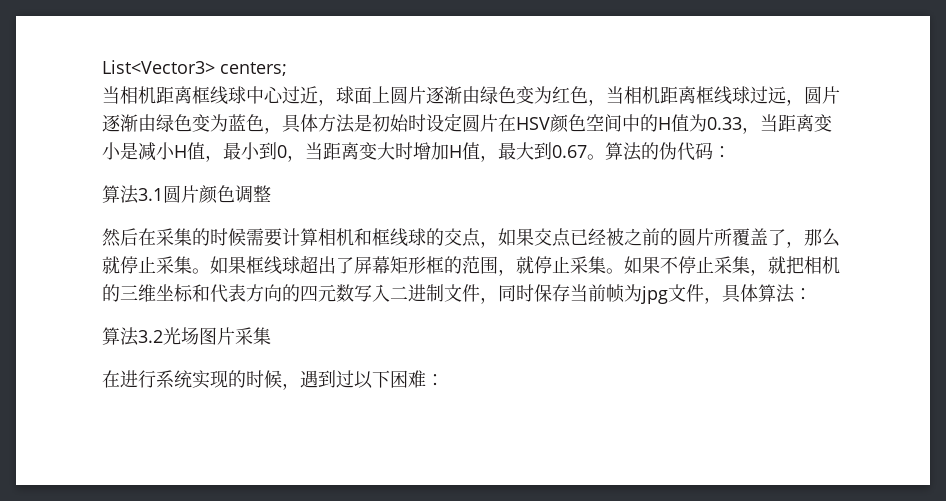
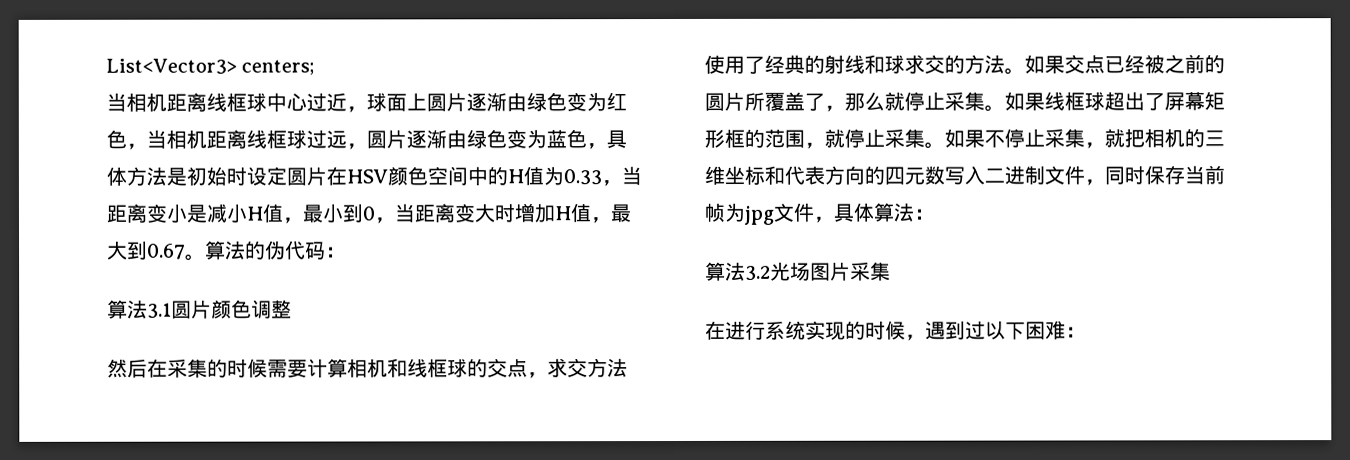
- 当相机距离框线球中心过近，球面上圆片逐渐由绿色变为红色，当相机距离框线球过远，圆片逐渐由绿色变为蓝色，具体方法是初始时设定圆片在HSV颜色空间中的H值为0.33，当距离变小是减小H值，最小到0，当距离变大时增加H值，最大到0.67。
+ 当相机距离线框球中心过近，球面上圆片逐渐由绿色变为红色，当相机距离线框球过远，圆片逐渐由绿色变为蓝色，具体方法是初始时设定圆片在HSV颜色空间中的H值为0.33，当距离变小是减小H值，最小到0，当距离变大时增加H值，最大到0.67。
- 然后在采集的时候需要计算相机和框线球的交点，如果交点已经被之前的圆片所覆盖了，那么就停止采集。
+ 然后在采集的时候需要计算相机和线框球的交点，求交方法使用了经典的射线和球求交的方法。如果交点已经被之前的圆片所覆盖了，那么就停止采集。
- 如果框线球超出了屏幕矩形框的范围，就停止采集。
+ 如果线框球超出了屏幕矩形框的范围，就停止采集。

